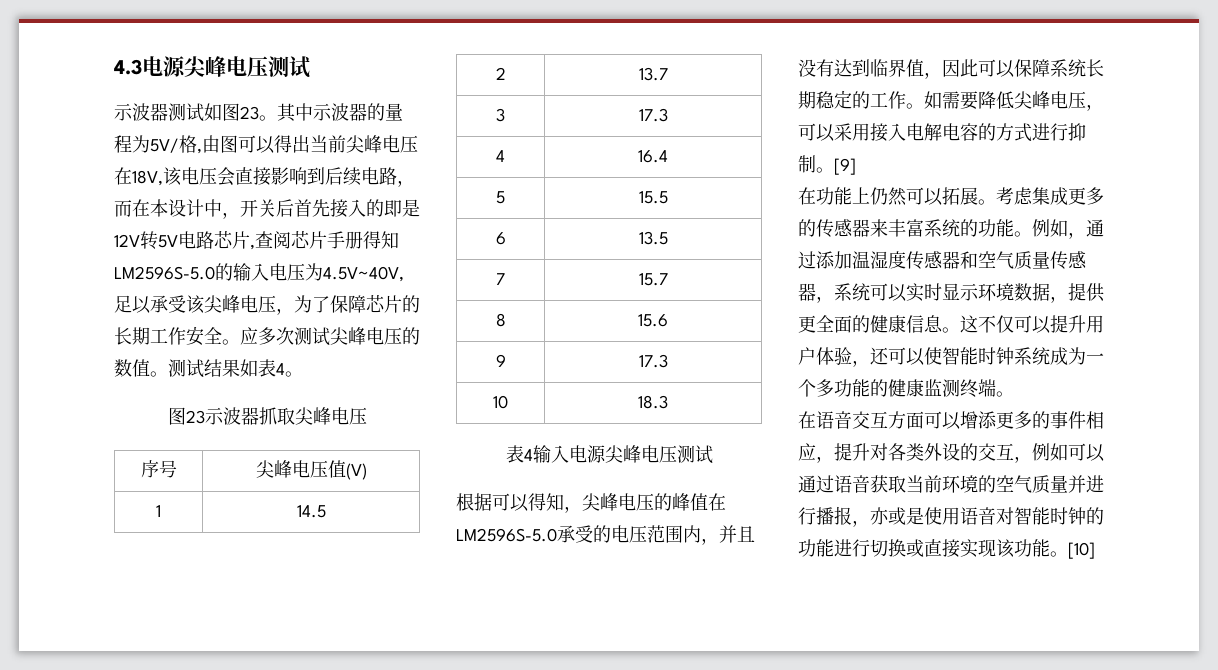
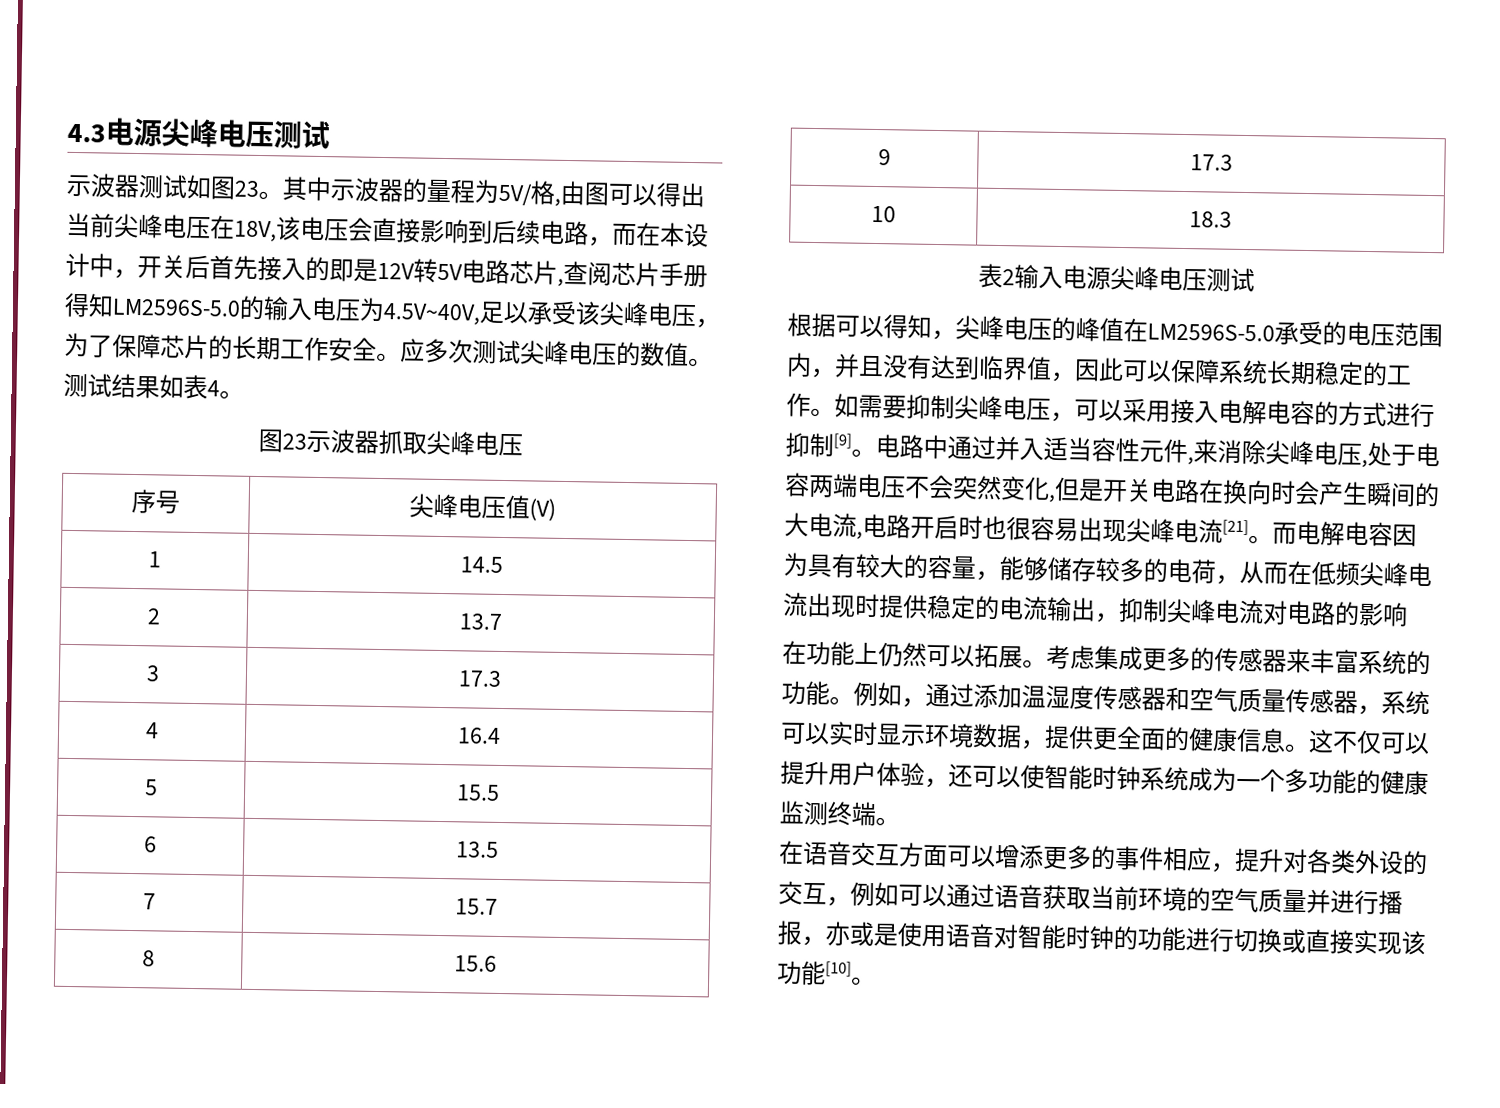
- 表4输入电源尖峰电压测试
+ 表2输入电源尖峰电压测试
- 如需要降低尖峰电压，可以采用接入电解电容的方式进行抑制。[9]
+ 如需要抑制尖峰电压，可以采用接入电解电容的方式进行抑制[9]。电路中通过并入适当容性元件,来消除尖峰电压,处于电容两端电压不会突然变化,但是开关电路在换向时会产生瞬间的大电流,电路开启时也很容易出现尖峰电流[21]。而电解电容因为具有较大的容量，能够储存较多的电荷，从而在低频尖峰电流出现时提供稳定的电流输出，抑制尖峰电流对电路的影响
- 在语音交互方面可以增添更多的事件相应，提升对各类外设的交互，例如可以通过语音获取当前环境的空气质量并进行播报，亦或是使用语音对智能时钟的功能进行切换或直接实现该功能。[10]
+ 在语音交互方面可以增添更多的事件相应，提升对各类外设的交互，例如可以通过语音获取当前环境的空气质量并进行播报，亦或是使用语音对智能时钟的功能进行切换或直接实现该功能[10]。

